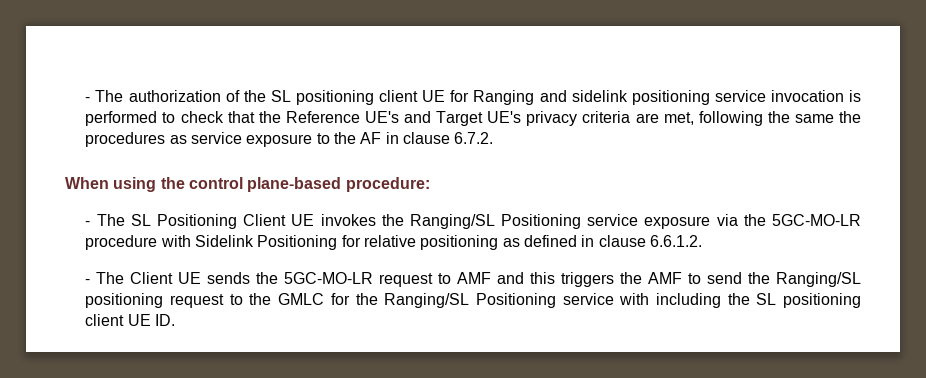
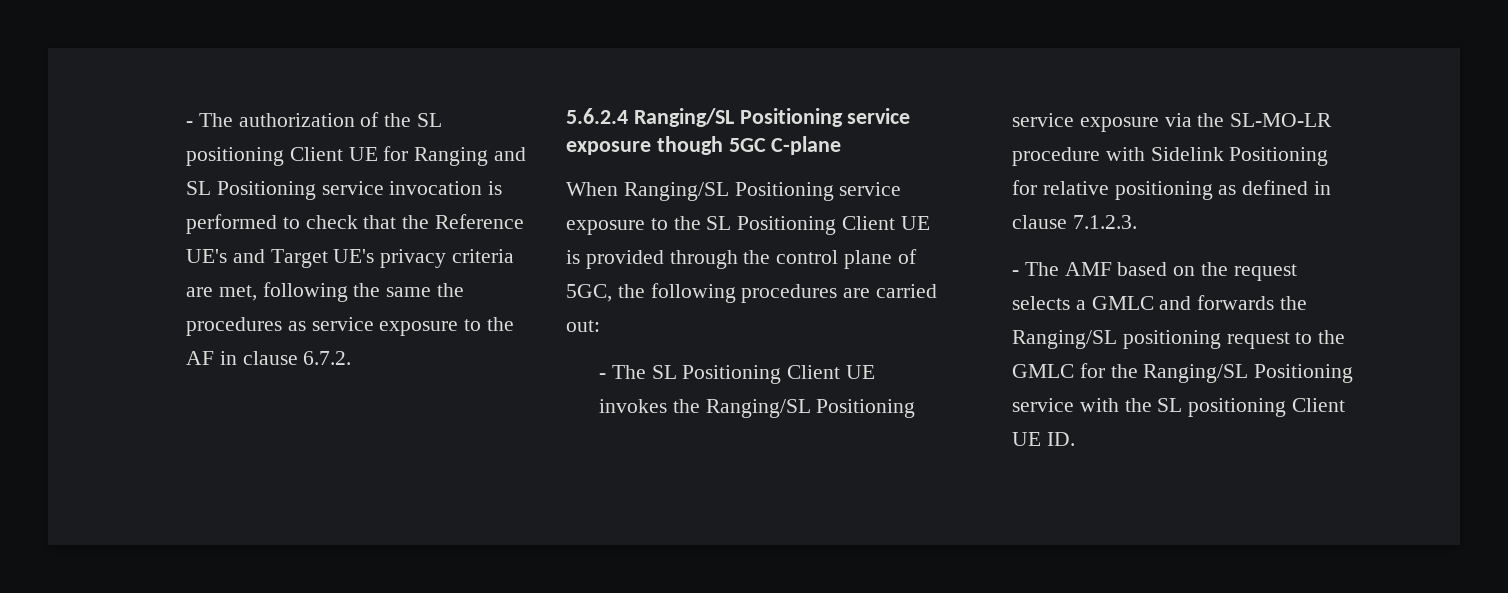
- - The authorization of the SL positioning client UE for Ranging and sidelink positioning service invocation is performed to check that the Reference UE's and Target UE's privacy criteria are met, following the same the procedures as service exposure to the AF in clause 6.7.2.
+ - The authorization of the SL positioning Client UE for Ranging and SL Positioning service invocation is performed to check that the Reference UE's and Target UE's privacy criteria are met, following the same the procedures as service exposure to the AF in clause 6.7.2.
- When using the control plane-based procedure:
+ 5.6.2.4 Ranging/SL Positioning service exposure though 5GC C-plane
+ When Ranging/SL Positioning service exposure to the SL Positioning Client UE is provided through the control plane of 5GC, the following procedures are carried out:
- - The SL Positioning Client UE invokes the Ranging/SL Positioning service exposure via the 5GC-MO-LR procedure with Sidelink Positioning for relative positioning as defined in clause 6.6.1.2.
- - The Client UE sends the 5GC-MO-LR request to AMF and this triggers the AMF to send the Ranging/SL positioning request to the GMLC for the Ranging/SL Positioning service with including the SL positioning client UE ID.
+ - The SL Positioning Client UE invokes the Ranging/SL Positioning service exposure via the SL-MO-LR procedure with Sidelink Positioning for relative positioning as defined in clause 7.1.2.3.
+ - The AMF based on the request selects a GMLC and forwards the Ranging/SL positioning request to the GMLC for the Ranging/SL Positioning service with the SL positioning Client UE ID.

